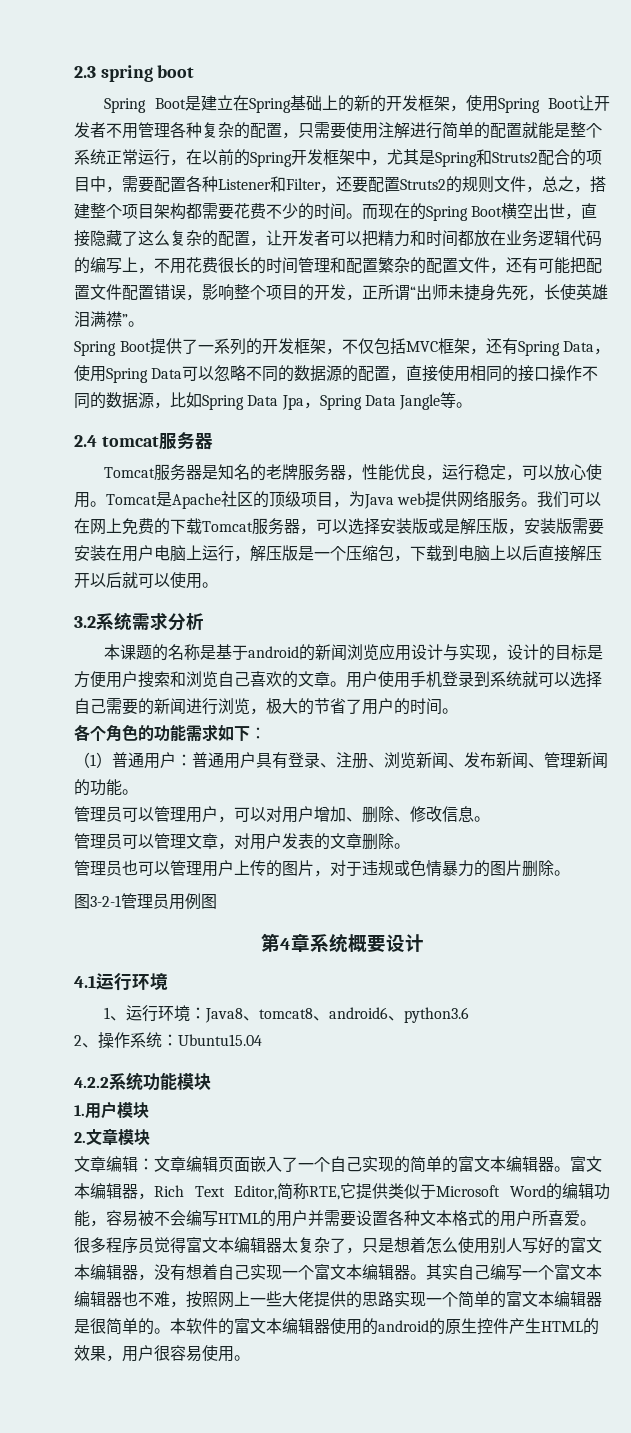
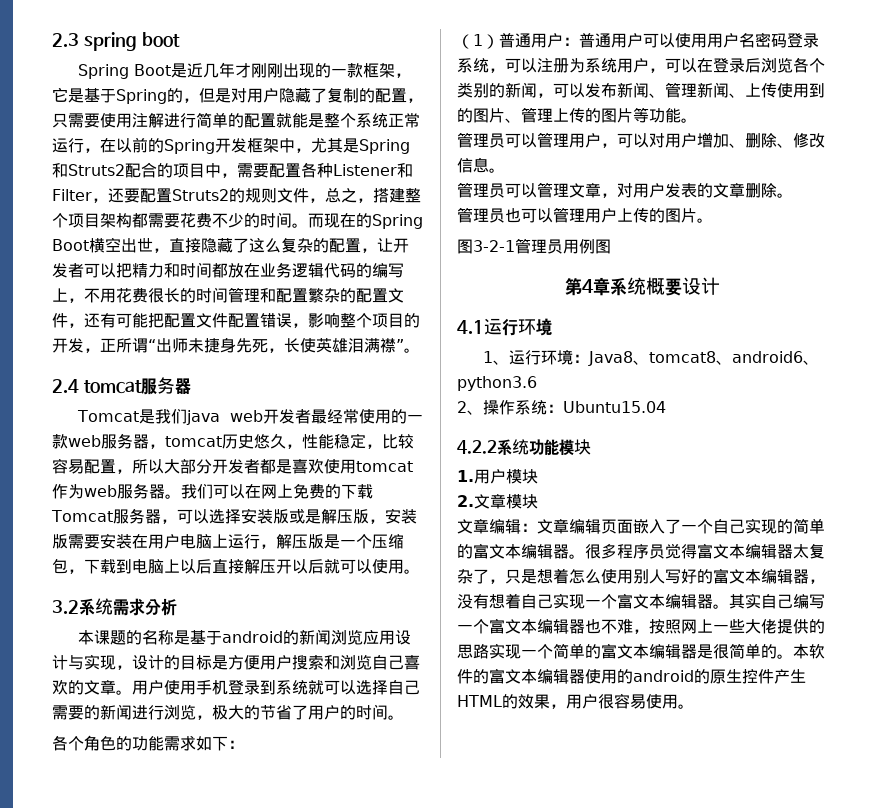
- Spring Boot是建立在Spring基础上的新的开发框架，使用Spring Boot让开发者不用管理各种复杂的配置，只需要使用注解进行简单的配置就能是整个系统正常运行，在以前的Spring开发框架中，尤其是Spring和Struts2配合的项目中，需要配置各种Listener和Filter，还要配置Struts2的规则文件，总之，搭建整个项目架构都需要花费不少的时间。
+ Spring Boot是近几年才刚刚出现的一款框架，它是基于Spring的，但是对用户隐藏了复制的配置，只需要使用注解进行简单的配置就能是整个系统正常运行，在以前的Spring开发框架中，尤其是Spring和Struts2配合的项目中，需要配置各种Listener和Filter，还要配置Struts2的规则文件，总之，搭建整个项目架构都需要花费不少的时间。
- Spring Boot提供了一系列的开发框架，不仅包括MVC框架，还有Spring Data，使用Spring Data可以忽略不同的数据源的配置，直接使用相同的接口操作不同的数据源，比如Spring Data Jpa，Spring Data Jangle等。
- Tomcat服务器是知名的老牌服务器，性能优良，运行稳定，可以放心使用。Tomcat是Apache社区的顶级项目，为Java web提供网络服务。
+ Tomcat是我们java web开发者最经常使用的一款web服务器，tomcat历史悠久，性能稳定，比较容易配置，所以大部分开发者都是喜欢使用tomcat作为web服务器。
- （1）普通用户：普通用户具有登录、注册、浏览新闻、发布新闻、管理新闻的功能。
+ （1）普通用户：普通用户可以使用用户名密码登录系统，可以注册为系统用户，可以在登录后浏览各个类别的新闻，可以发布新闻、管理新闻、上传使用到的图片、管理上传的图片等功能。
- 管理员也可以管理用户上传的图片，对于违规或色情暴力的图片删除。
+ 管理员也可以管理用户上传的图片。
- 富文本编辑器，Rich Text Editor,简称RTE,它提供类似于Microsoft Word的编辑功能，容易被不会编写HTML的用户并需要设置各种文本格式的用户所喜爱。

